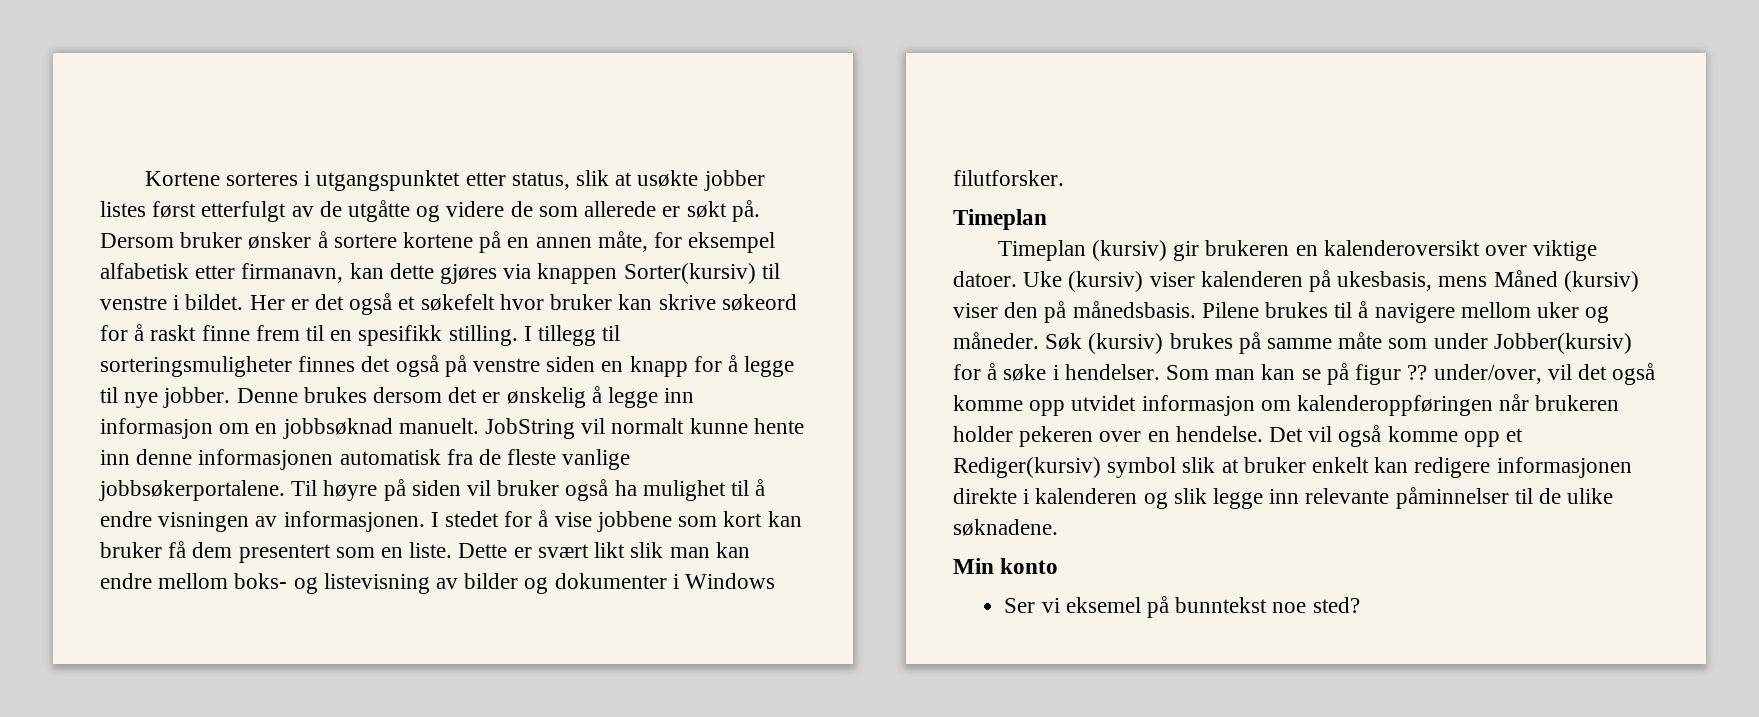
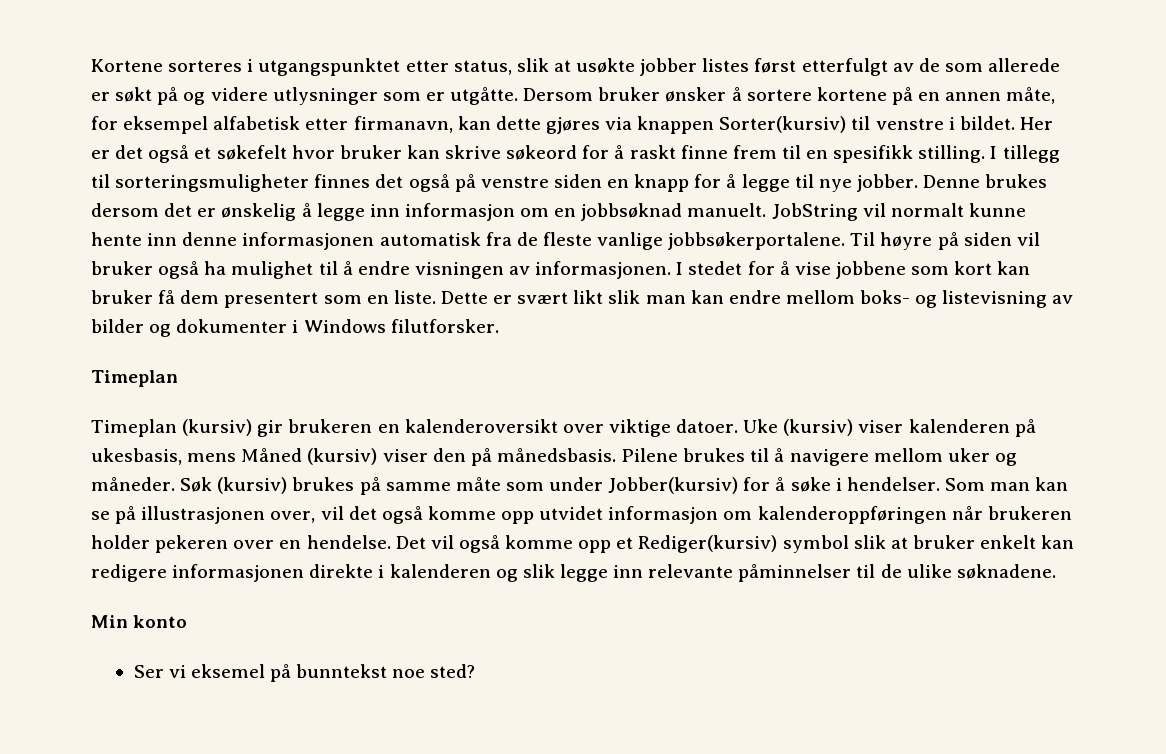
- Kortene sorteres i utgangspunktet etter status, slik at usøkte jobber listes først etterfulgt av de utgåtte og videre de som allerede er søkt på.
+ Kortene sorteres i utgangspunktet etter status, slik at usøkte jobber listes først etterfulgt av de som allerede er søkt på og videre utlysninger som er utgåtte.
- Som man kan se på figur ?? under/over, vil det også komme opp utvidet informasjon om kalenderoppføringen når brukeren holder pekeren over en hendelse.
+ Som man kan se på illustrasjonen over, vil det også komme opp utvidet informasjon om kalenderoppføringen når brukeren holder pekeren over en hendelse.

